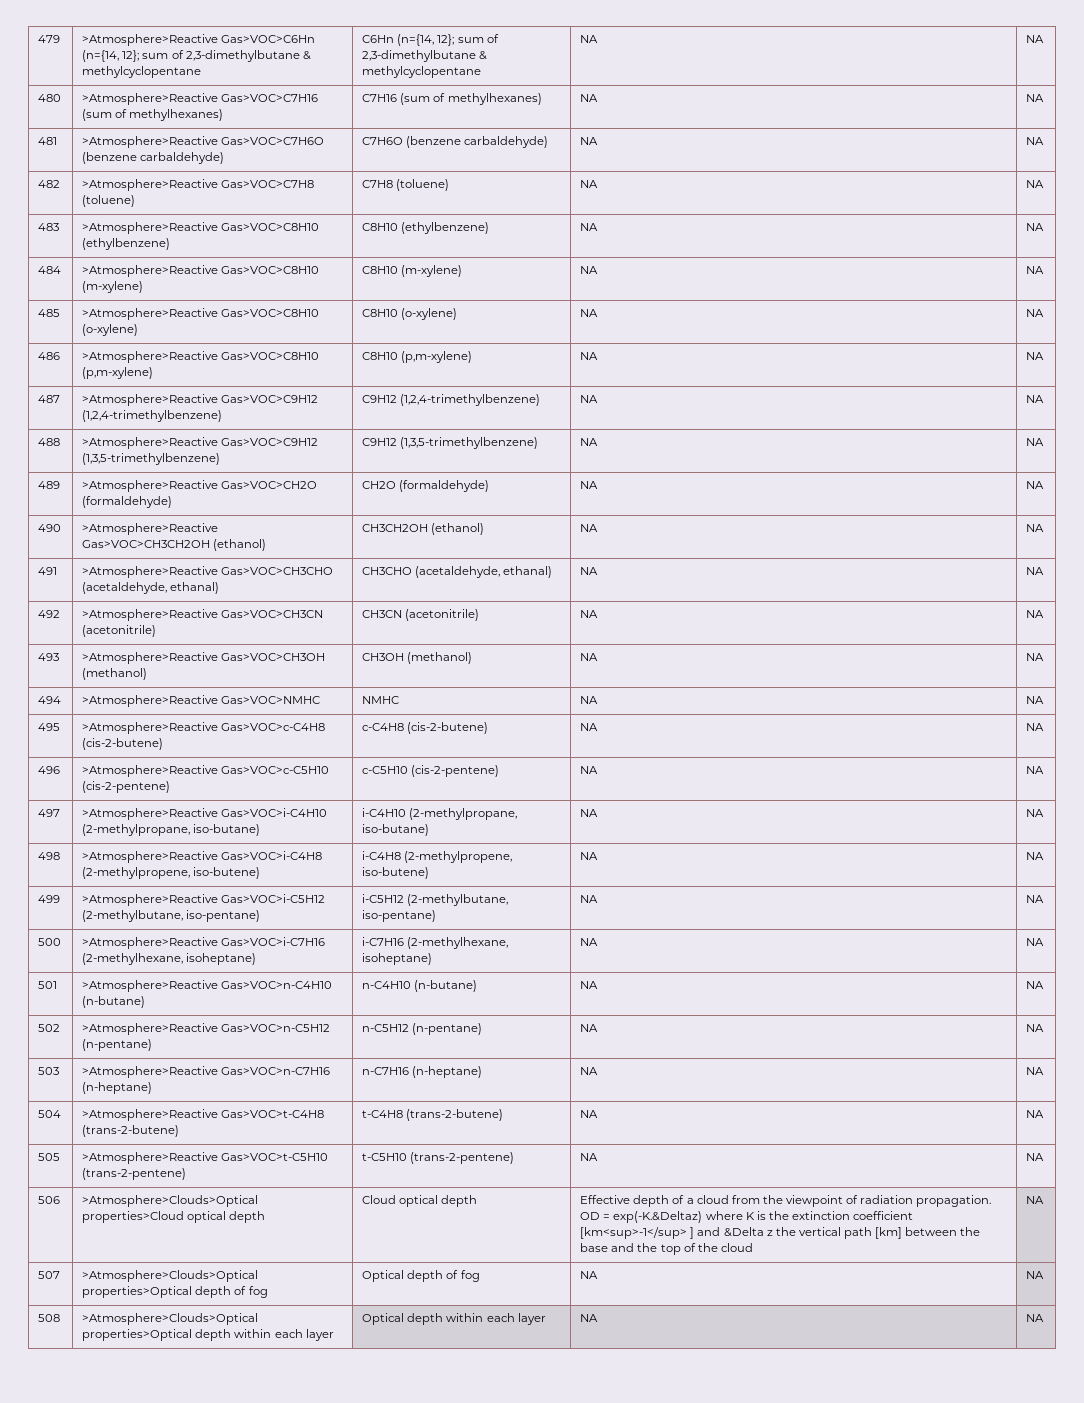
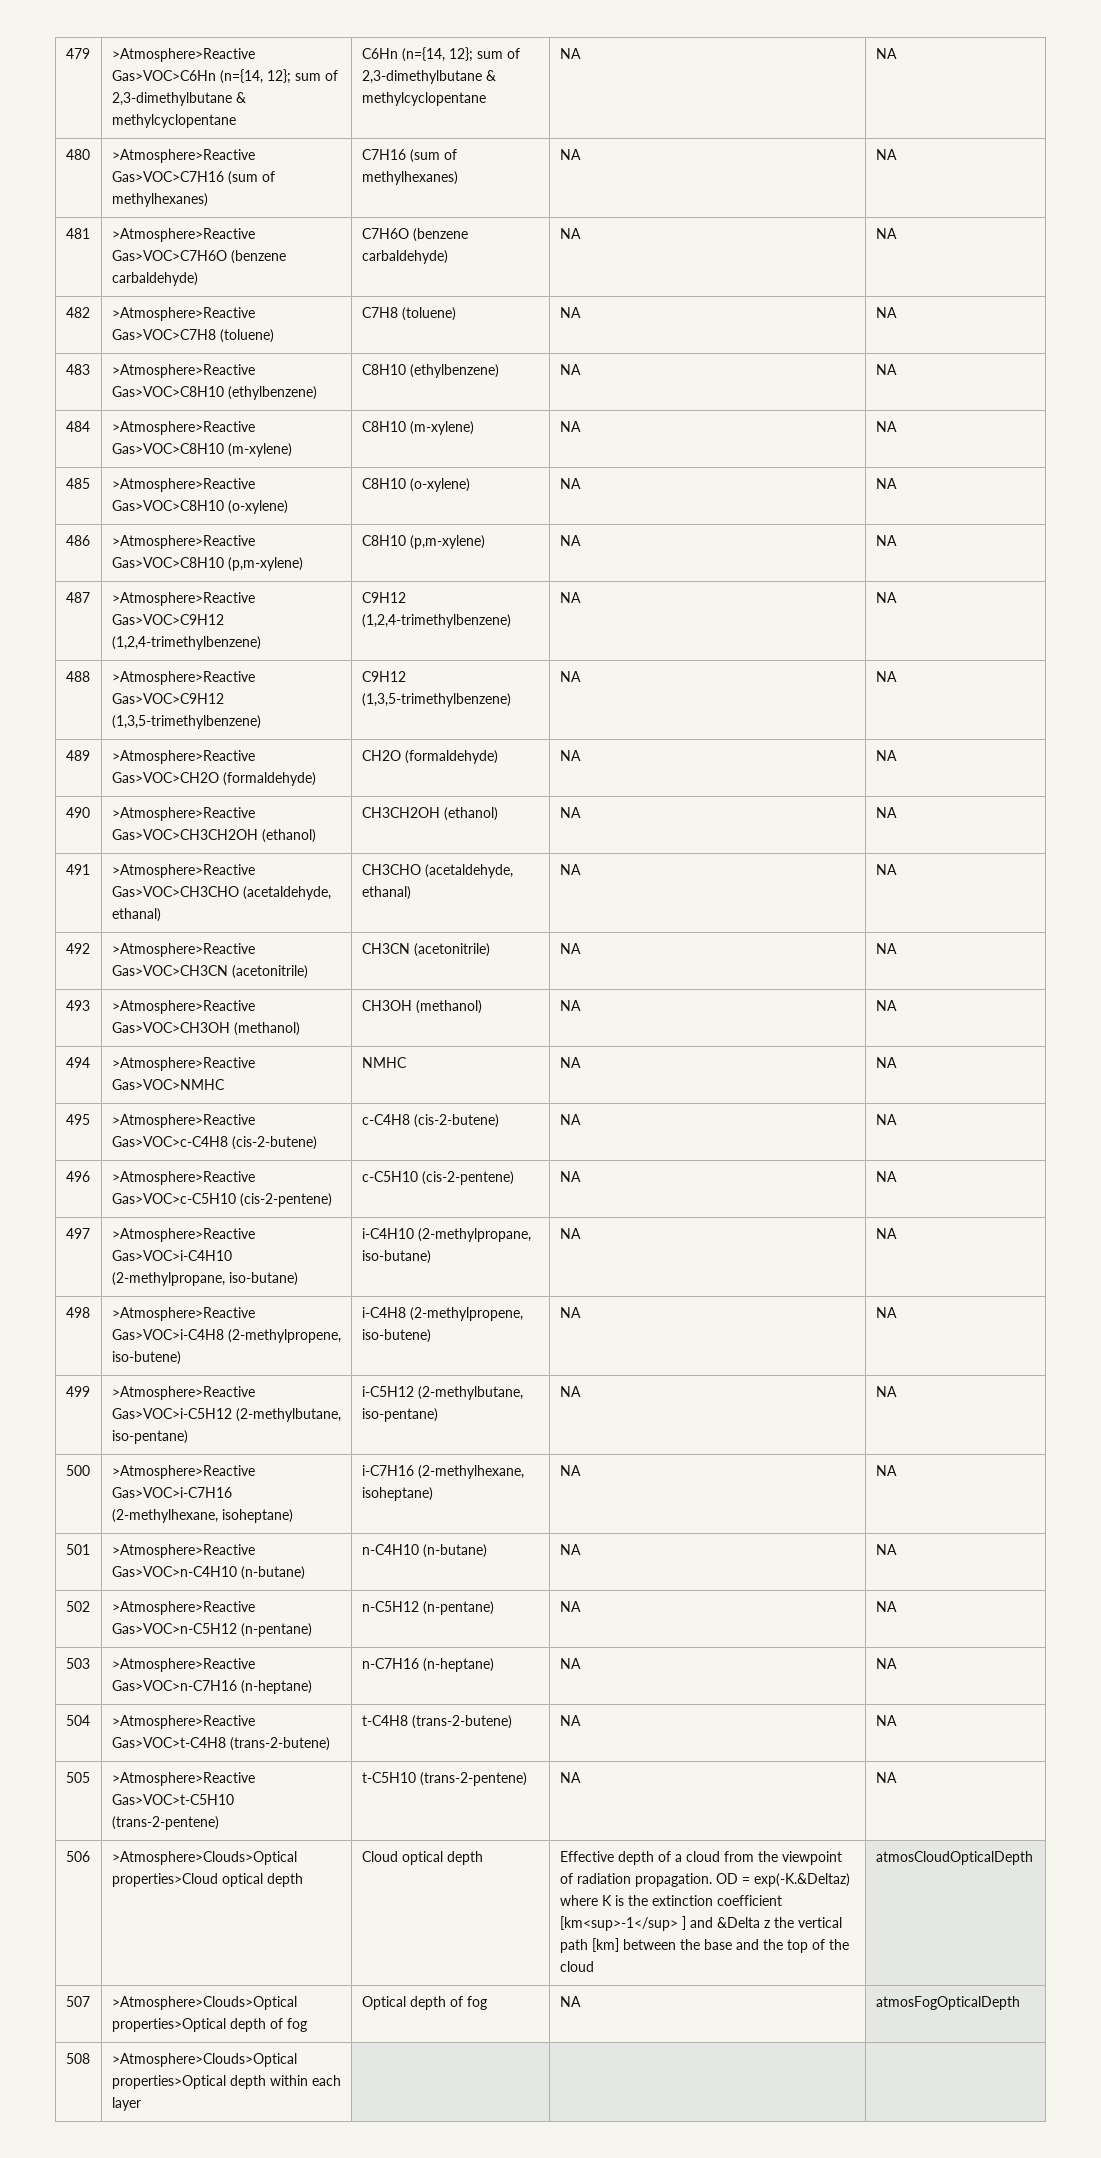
- OD = exp(-K.&Deltaz) where K is the extinction coefficient [km<sup>-1</sup> ] and &Delta z the vertical path [km] between the base and the top of the cloud | NA
+ OD = exp(-K.&Deltaz) where K is the extinction coefficient [km<sup>-1</sup> ] and &Delta z the vertical path [km] between the base and the top of the cloud | atmosCloudOpticalDepth
- 507 | >Atmosphere>Clouds>Optical properties>Optical depth of fog | Optical depth of fog | NA | NA
+ 507 | >Atmosphere>Clouds>Optical properties>Optical depth of fog | Optical depth of fog | NA | atmosFogOpticalDepth
- 508 | >Atmosphere>Clouds>Optical properties>Optical depth within each layer | Optical depth within each layer | NA | NA
+ 508 | >Atmosphere>Clouds>Optical properties>Optical depth within each layer | | |

